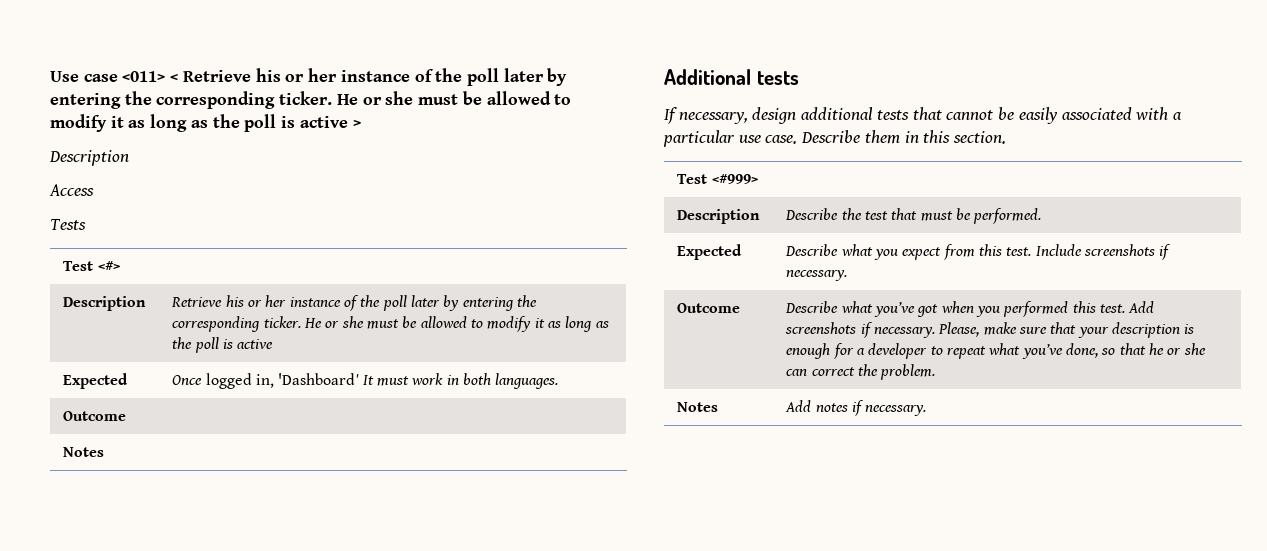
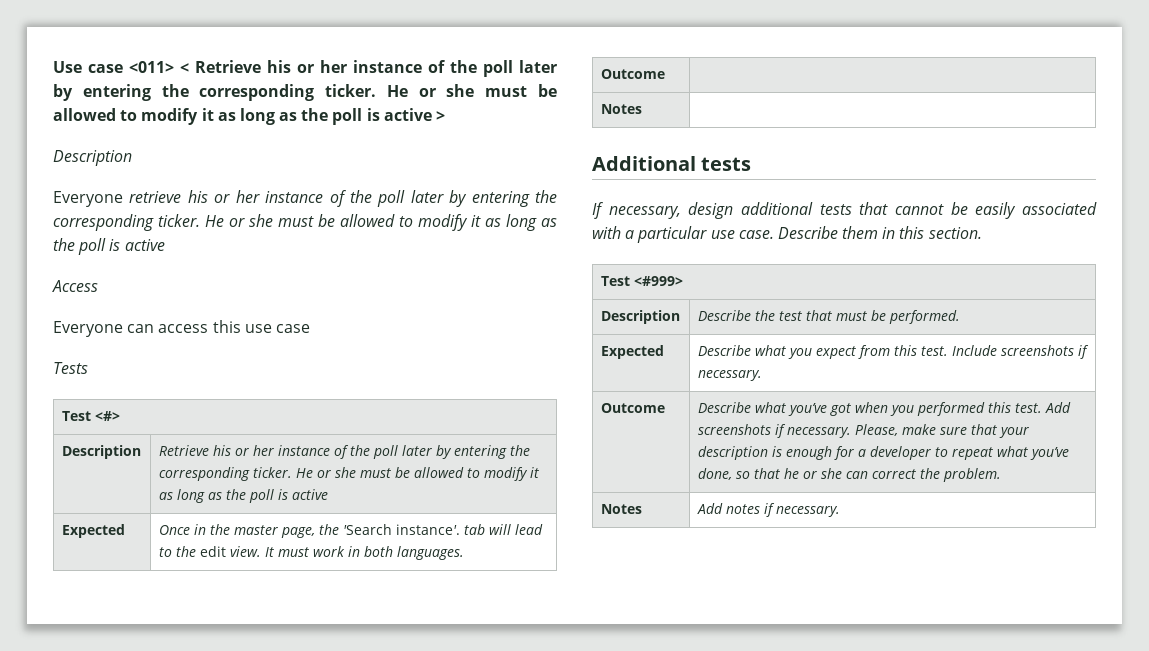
+ Everyone retrieve his or her instance of the poll later by entering the corresponding ticker. He or she must be allowed to modify it as long as the poll is active
  Access
+ Everyone can access this use case
- Expected | Once logged in, 'Dashboard' It must work in both languages.
+ Expected | Once in the master page, the 'Search instance'. tab will lead to the edit view. It must work in both languages.

